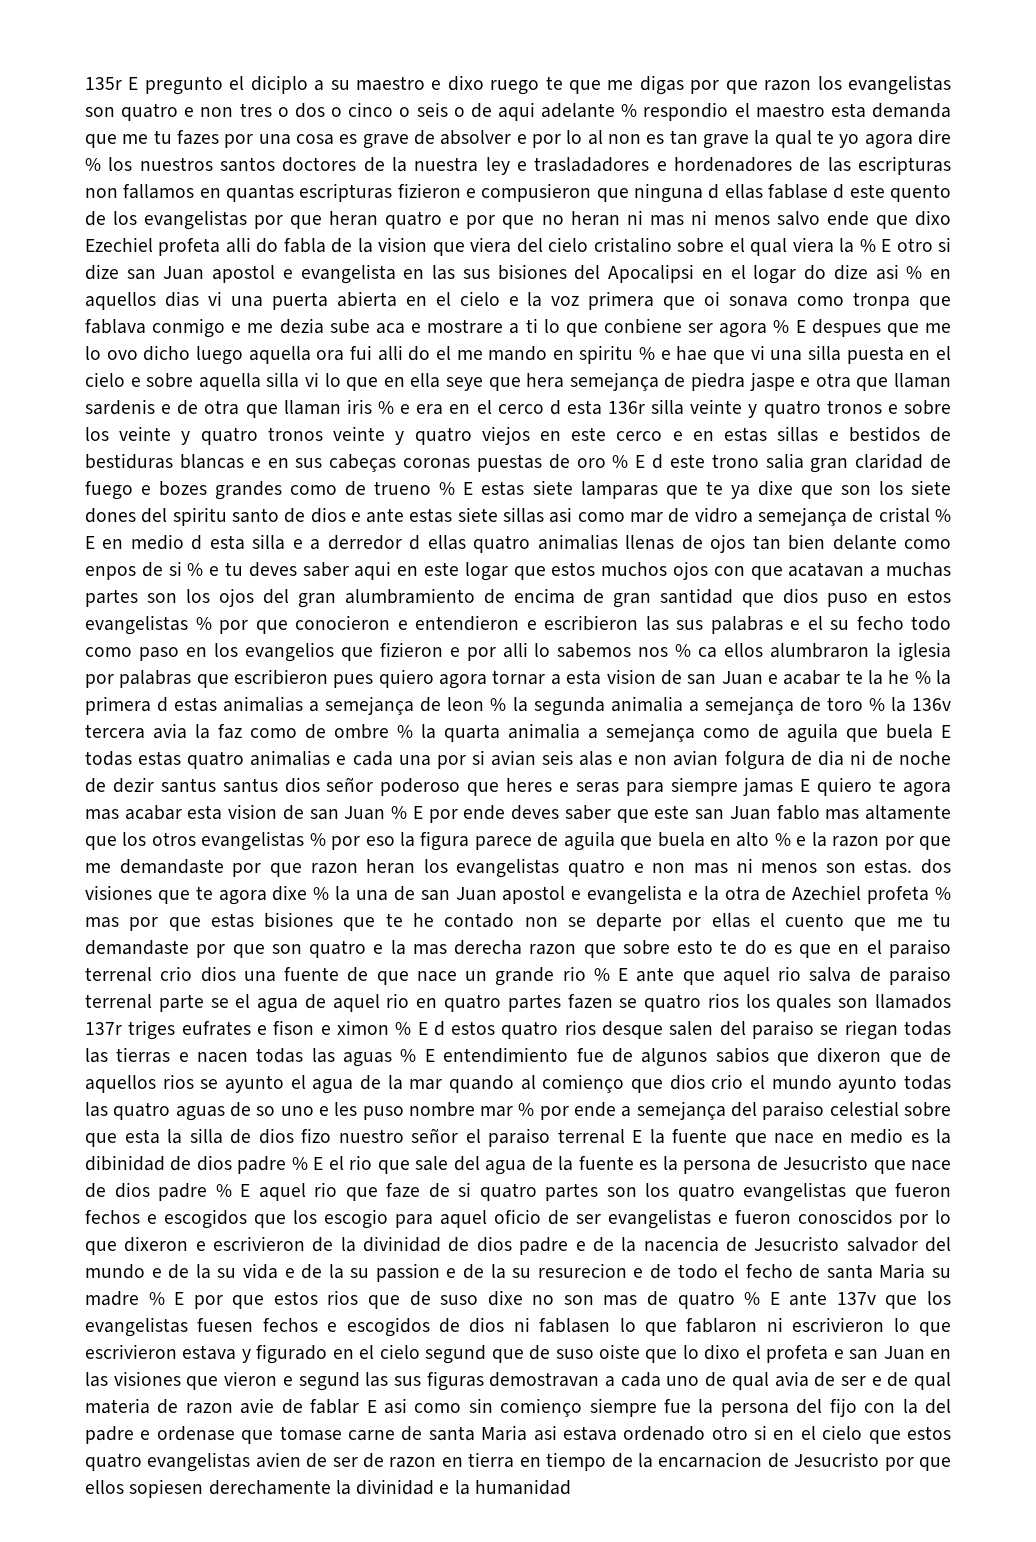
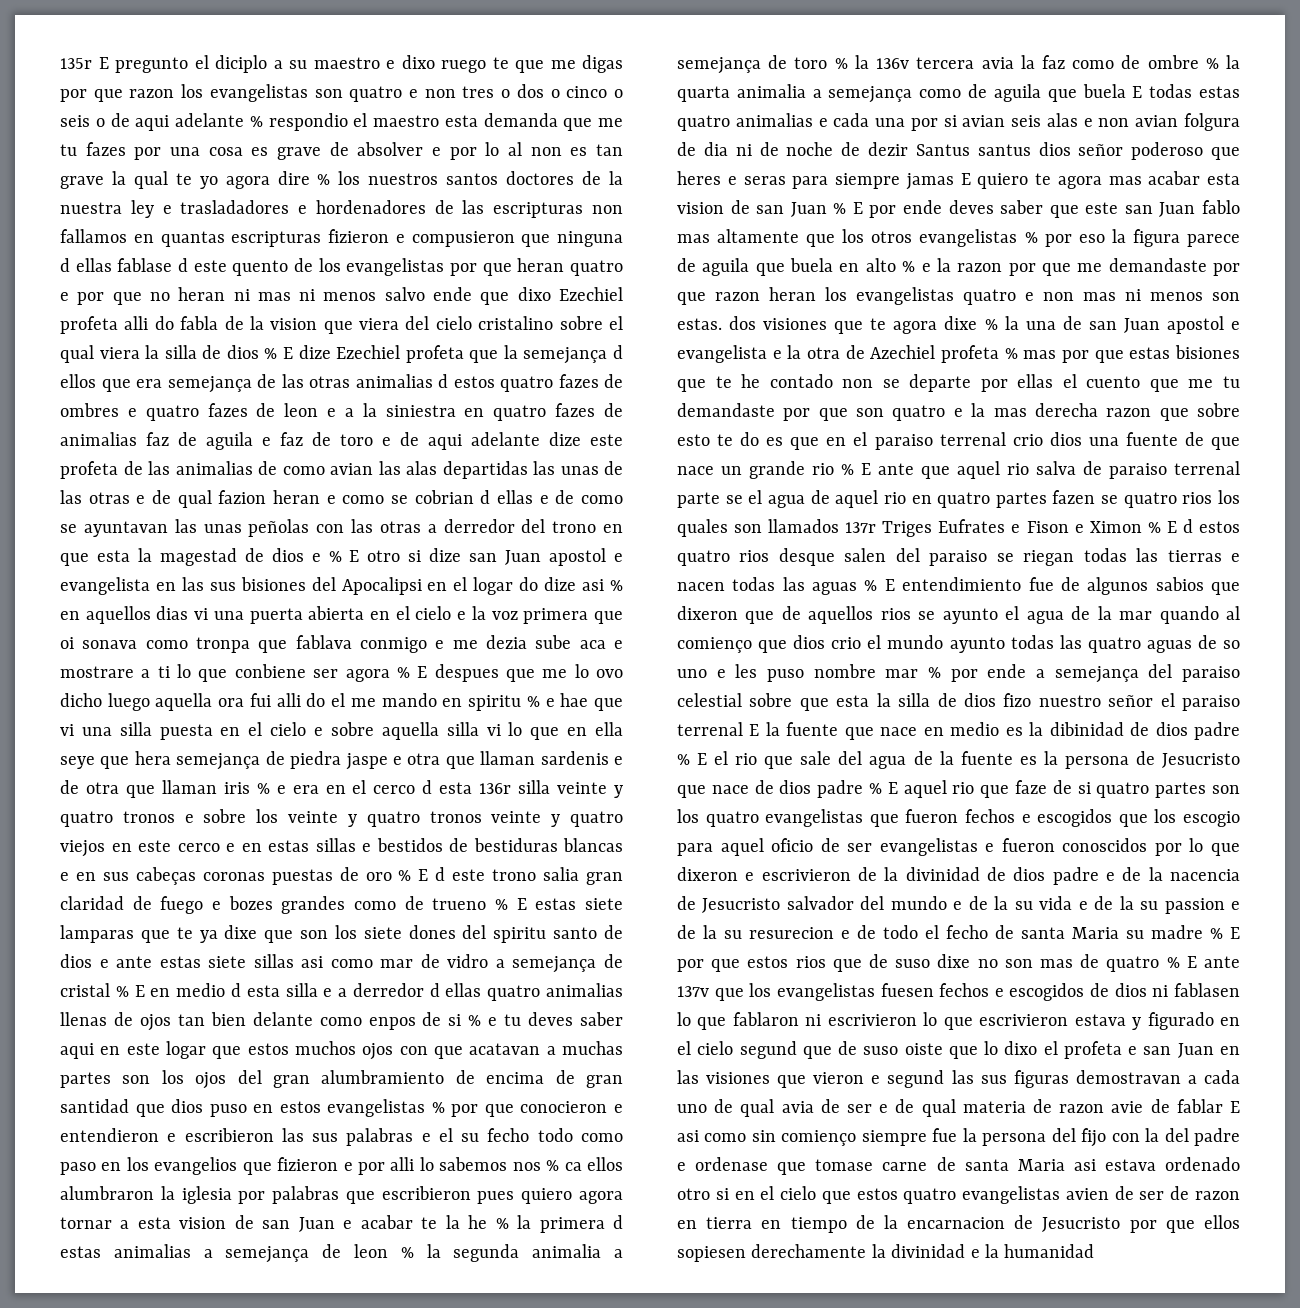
- 135r E pregunto el diciplo a su maestro e dixo ruego te que me digas por que razon los evangelistas son quatro e non tres o dos o cinco o seis o de aqui adelante % respondio el maestro esta demanda que me tu fazes por una cosa es grave de absolver e por lo al non es tan grave la qual te yo agora dire % los nuestros santos doctores de la nuestra ley e trasladadores e hordenadores de las escripturas non fallamos en quantas escripturas fizieron e compusieron que ninguna d ellas fablase d este quento de los evangelistas por que heran quatro e por que no heran ni mas ni menos salvo ende que dixo Ezechiel profeta alli do fabla de la vision que viera del cielo cristalino sobre el qual viera la % E otro si dize san Juan apostol e evangelista en las sus bisiones del Apocalipsi en el logar do dize asi % en aquellos dias vi una puerta abierta en el cielo e la voz primera que oi sonava como tronpa que fablava conmigo e me dezia sube aca e mostrare a ti lo que conbiene ser agora % E despues que me lo ovo dicho luego aquella ora fui alli do el me mando en spiritu % e hae que vi una silla puesta en el cielo e sobre aquella silla vi lo que en ella seye que hera semejança de piedra jaspe e otra que llaman sardenis e de otra que llaman iris % e era en el cerco d esta 136r silla veinte y quatro tronos e sobre los veinte y quatro tronos veinte y quatro viejos en este cerco e en estas sillas e bestidos de bestiduras blancas e en sus cabeças coronas puestas de oro % E d este trono salia gran claridad de fuego e bozes grandes como de trueno % E estas siete lamparas que te ya dixe que son los siete dones del spiritu santo de dios e ante estas siete sillas asi como mar de vidro a semejança de cristal % E en medio d esta silla e a derredor d ellas quatro animalias llenas de ojos tan bien delante como enpos de si % e tu deves saber aqui en este logar que estos muchos ojos con que acatavan a muchas partes son los ojos del gran alumbramiento de encima de gran santidad que dios puso en estos evangelistas % por que conocieron e entendieron e escribieron las sus palabras e el su fecho todo como paso en los evangelios que fizieron e por alli lo sabemos nos % ca ellos alumbraron la iglesia por palabras que escribieron pues quiero agora tornar a esta vision de san Juan e acabar te la he % la primera d estas animalias a semejança de leon % la segunda animalia a semejança de toro % la 136v tercera avia la faz como de ombre % la quarta animalia a semejança como de aguila que buela E todas estas quatro animalias e cada una por si avian seis alas e non avian folgura de dia ni de noche de dezir santus santus dios señor poderoso que heres e seras para siempre jamas E quiero te agora mas acabar esta vision de san Juan % E por ende deves saber que este san Juan fablo mas altamente que los otros evangelistas % por eso la figura parece de aguila que buela en alto % e la razon por que me demandaste por que razon heran los evangelistas quatro e non mas ni menos son estas. dos visiones que te agora dixe % la una de san Juan apostol e evangelista e la otra de Azechiel profeta % mas por que estas bisiones que te he contado non se departe por ellas el cuento que me tu demandaste por que son quatro e la mas derecha razon que sobre esto te do es que en el paraiso terrenal crio dios una fuente de que nace un grande rio % E ante que aquel rio salva de paraiso terrenal parte se el agua de aquel rio en quatro partes fazen se quatro rios los quales son llamados 137r triges eufrates e fison e ximon % E d estos quatro rios desque salen del paraiso se riegan todas las tierras e nacen todas las aguas % E entendimiento fue de algunos sabios que dixeron que de aquellos rios se ayunto el agua de la mar quando al comienço que dios crio el mundo ayunto todas las quatro aguas de so uno e les puso nombre mar % por ende a semejança del paraiso celestial sobre que esta la silla de dios fizo nuestro señor el paraiso terrenal E la fuente que nace en medio es la dibinidad de dios padre % E el rio que sale del agua de la fuente es la persona de Jesucristo que nace de dios padre % E aquel rio que faze de si quatro partes son los quatro evangelistas que fueron fechos e escogidos que los escogio para aquel oficio de ser evangelistas e fueron conoscidos por lo que dixeron e escrivieron de la divinidad de dios padre e de la nacencia de Jesucristo salvador del mundo e de la su vida e de la su passion e de la su resurecion e de todo el fecho de santa Maria su madre % E por que estos rios que de suso dixe no son mas de quatro % E ante 137v que los evangelistas fuesen fechos e escogidos de dios ni fablasen lo que fablaron ni escrivieron lo que escrivieron estava y figurado en el cielo segund que de suso oiste que lo dixo el profeta e san Juan en las visiones que vieron e segund las sus figuras demostravan a cada uno de qual avia de ser e de qual materia de razon avie de fablar E asi como sin comienço siempre fue la persona del fijo con la del padre e ordenase que tomase carne de santa Maria asi estava ordenado otro si en el cielo que estos quatro evangelistas avien de ser de razon en tierra en tiempo de la encarnacion de Jesucristo por que ellos sopiesen derechamente la divinidad e la humanidad
+ 135r E pregunto el diciplo a su maestro e dixo ruego te que me digas por que razon los evangelistas son quatro e non tres o dos o cinco o seis o de aqui adelante % respondio el maestro esta demanda que me tu fazes por una cosa es grave de absolver e por lo al non es tan grave la qual te yo agora dire % los nuestros santos doctores de la nuestra ley e trasladadores e hordenadores de las escripturas non fallamos en quantas escripturas fizieron e compusieron que ninguna d ellas fablase d este quento de los evangelistas por que heran quatro e por que no heran ni mas ni menos salvo ende que dixo Ezechiel profeta alli do fabla de la vision que viera del cielo cristalino sobre el qual viera la silla de dios % E dize Ezechiel profeta que la semejança d ellos que era semejança de las otras animalias d estos quatro fazes de ombres e quatro fazes de leon e a la siniestra en quatro fazes de animalias faz de aguila e faz de toro e de aqui adelante dize este profeta de las animalias de como avian las alas departidas las unas de las otras e de qual fazion heran e como se cobrian d ellas e de como se ayuntavan las unas peñolas con las otras a derredor del trono en que esta la magestad de dios e % E otro si dize san Juan apostol e evangelista en las sus bisiones del Apocalipsi en el logar do dize asi % en aquellos dias vi una puerta abierta en el cielo e la voz primera que oi sonava como tronpa que fablava conmigo e me dezia sube aca e mostrare a ti lo que conbiene ser agora % E despues que me lo ovo dicho luego aquella ora fui alli do el me mando en spiritu % e hae que vi una silla puesta en el cielo e sobre aquella silla vi lo que en ella seye que hera semejança de piedra jaspe e otra que llaman sardenis e de otra que llaman iris % e era en el cerco d esta 136r silla veinte y quatro tronos e sobre los veinte y quatro tronos veinte y quatro viejos en este cerco e en estas sillas e bestidos de bestiduras blancas e en sus cabeças coronas puestas de oro % E d este trono salia gran claridad de fuego e bozes grandes como de trueno % E estas siete lamparas que te ya dixe que son los siete dones del spiritu santo de dios e ante estas siete sillas asi como mar de vidro a semejança de cristal % E en medio d esta silla e a derredor d ellas quatro animalias llenas de ojos tan bien delante como enpos de si % e tu deves saber aqui en este logar que estos muchos ojos con que acatavan a muchas partes son los ojos del gran alumbramiento de encima de gran santidad que dios puso en estos evangelistas % por que conocieron e entendieron e escribieron las sus palabras e el su fecho todo como paso en los evangelios que fizieron e por alli lo sabemos nos % ca ellos alumbraron la iglesia por palabras que escribieron pues quiero agora tornar a esta vision de san Juan e acabar te la he % la primera d estas animalias a semejança de leon % la segunda animalia a semejança de toro % la 136v tercera avia la faz como de ombre % la quarta animalia a semejança como de aguila que buela E todas estas quatro animalias e cada una por si avian seis alas e non avian folgura de dia ni de noche de dezir Santus santus dios señor poderoso que heres e seras para siempre jamas E quiero te agora mas acabar esta vision de san Juan % E por ende deves saber que este san Juan fablo mas altamente que los otros evangelistas % por eso la figura parece de aguila que buela en alto % e la razon por que me demandaste por que razon heran los evangelistas quatro e non mas ni menos son estas. dos visiones que te agora dixe % la una de san Juan apostol e evangelista e la otra de Azechiel profeta % mas por que estas bisiones que te he contado non se departe por ellas el cuento que me tu demandaste por que son quatro e la mas derecha razon que sobre esto te do es que en el paraiso terrenal crio dios una fuente de que nace un grande rio % E ante que aquel rio salva de paraiso terrenal parte se el agua de aquel rio en quatro partes fazen se quatro rios los quales son llamados 137r Triges Eufrates e Fison e Ximon % E d estos quatro rios desque salen del paraiso se riegan todas las tierras e nacen todas las aguas % E entendimiento fue de algunos sabios que dixeron que de aquellos rios se ayunto el agua de la mar quando al comienço que dios crio el mundo ayunto todas las quatro aguas de so uno e les puso nombre mar % por ende a semejança del paraiso celestial sobre que esta la silla de dios fizo nuestro señor el paraiso terrenal E la fuente que nace en medio es la dibinidad de dios padre % E el rio que sale del agua de la fuente es la persona de Jesucristo que nace de dios padre % E aquel rio que faze de si quatro partes son los quatro evangelistas que fueron fechos e escogidos que los escogio para aquel oficio de ser evangelistas e fueron conoscidos por lo que dixeron e escrivieron de la divinidad de dios padre e de la nacencia de Jesucristo salvador del mundo e de la su vida e de la su passion e de la su resurecion e de todo el fecho de santa Maria su madre % E por que estos rios que de suso dixe no son mas de quatro % E ante 137v que los evangelistas fuesen fechos e escogidos de dios ni fablasen lo que fablaron ni escrivieron lo que escrivieron estava y figurado en el cielo segund que de suso oiste que lo dixo el profeta e san Juan en las visiones que vieron e segund las sus figuras demostravan a cada uno de qual avia de ser e de qual materia de razon avie de fablar E asi como sin comienço siempre fue la persona del fijo con la del padre e ordenase que tomase carne de santa Maria asi estava ordenado otro si en el cielo que estos quatro evangelistas avien de ser de razon en tierra en tiempo de la encarnacion de Jesucristo por que ellos sopiesen derechamente la divinidad e la humanidad

